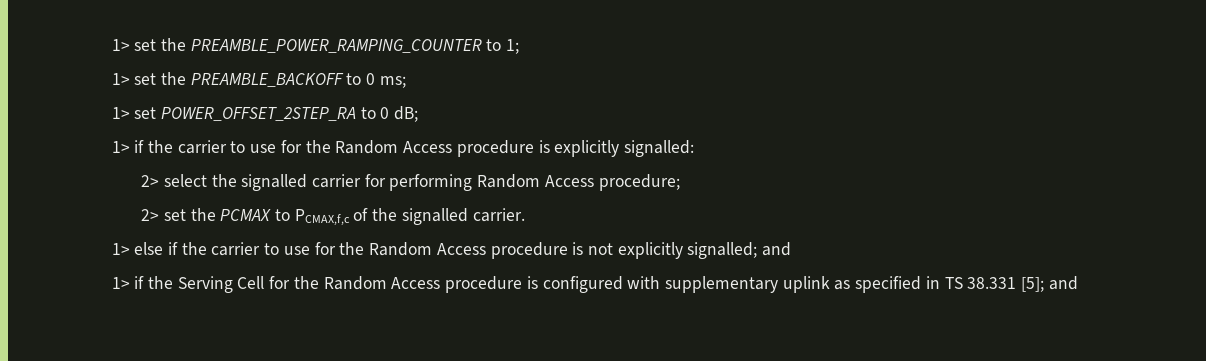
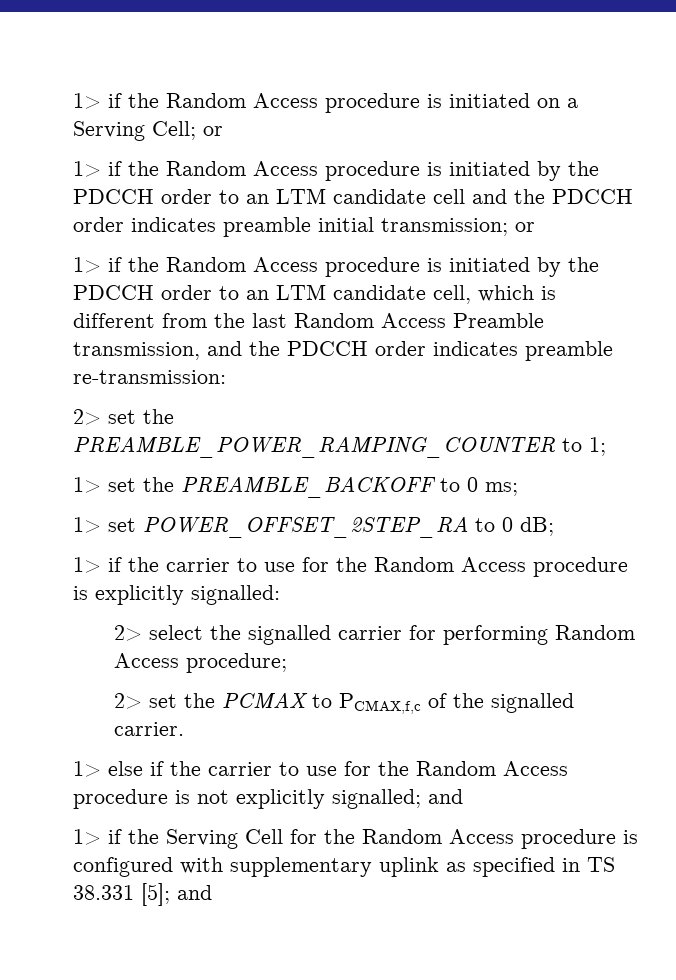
- 1> set the PREAMBLE_POWER_RAMPING_COUNTER to 1;
+ 1> if the Random Access procedure is initiated on a Serving Cell; or
+ 1> if the Random Access procedure is initiated by the PDCCH order to an LTM candidate cell and the PDCCH order indicates preamble initial transmission; or
+ 1> if the Random Access procedure is initiated by the PDCCH order to an LTM candidate cell, which is different from the last Random Access Preamble transmission, and the PDCCH order indicates preamble re-transmission:
+ 2> set the PREAMBLE_POWER_RAMPING_COUNTER to 1;

